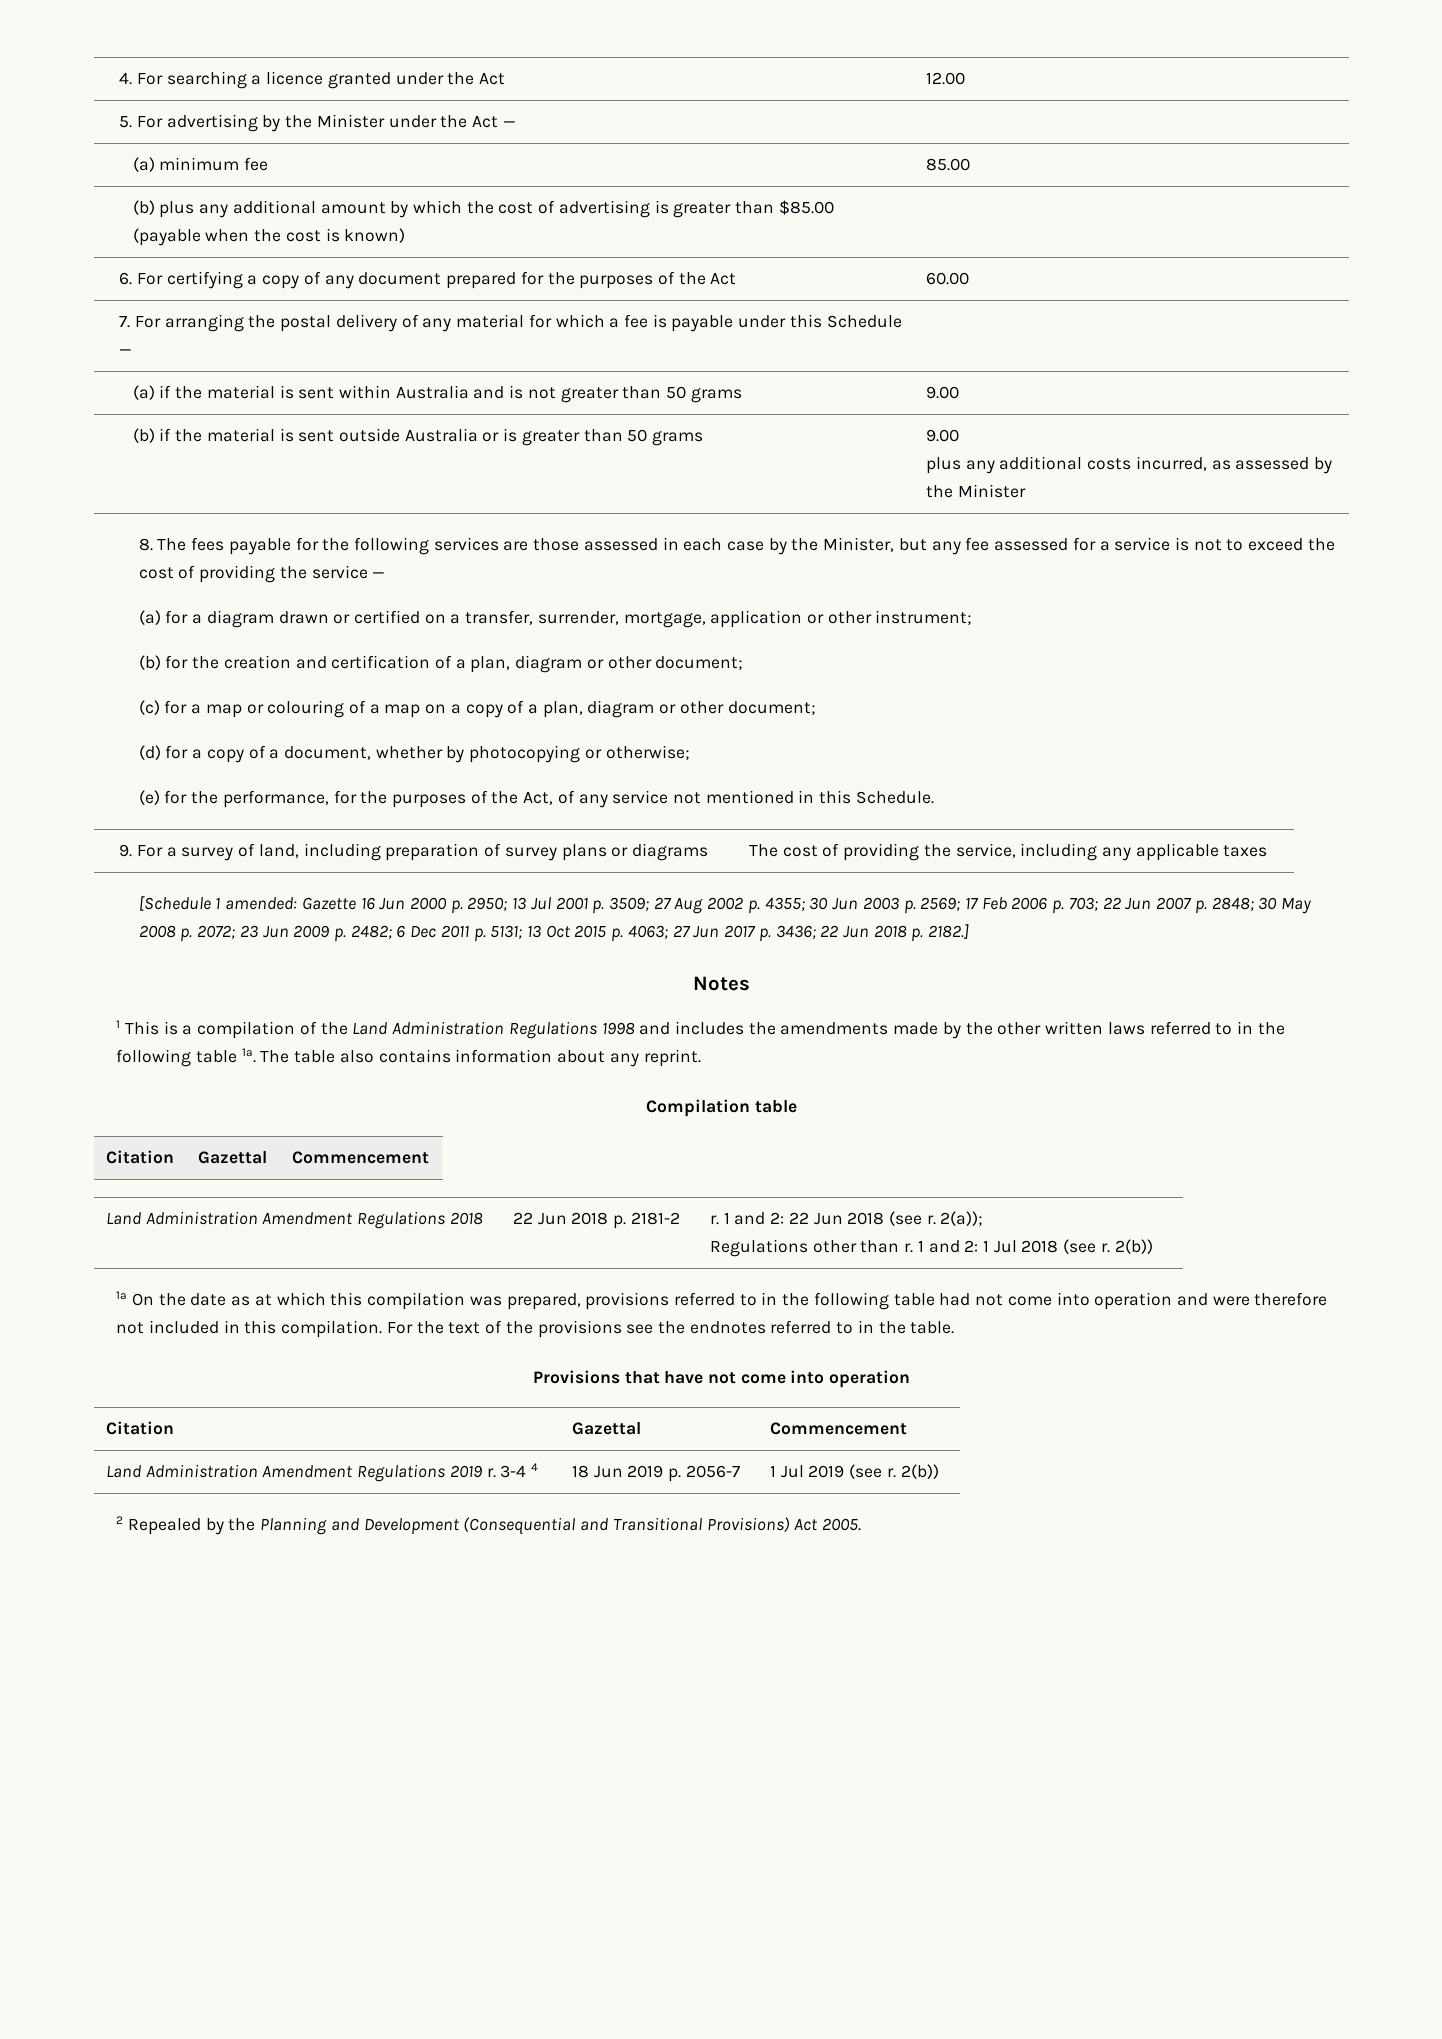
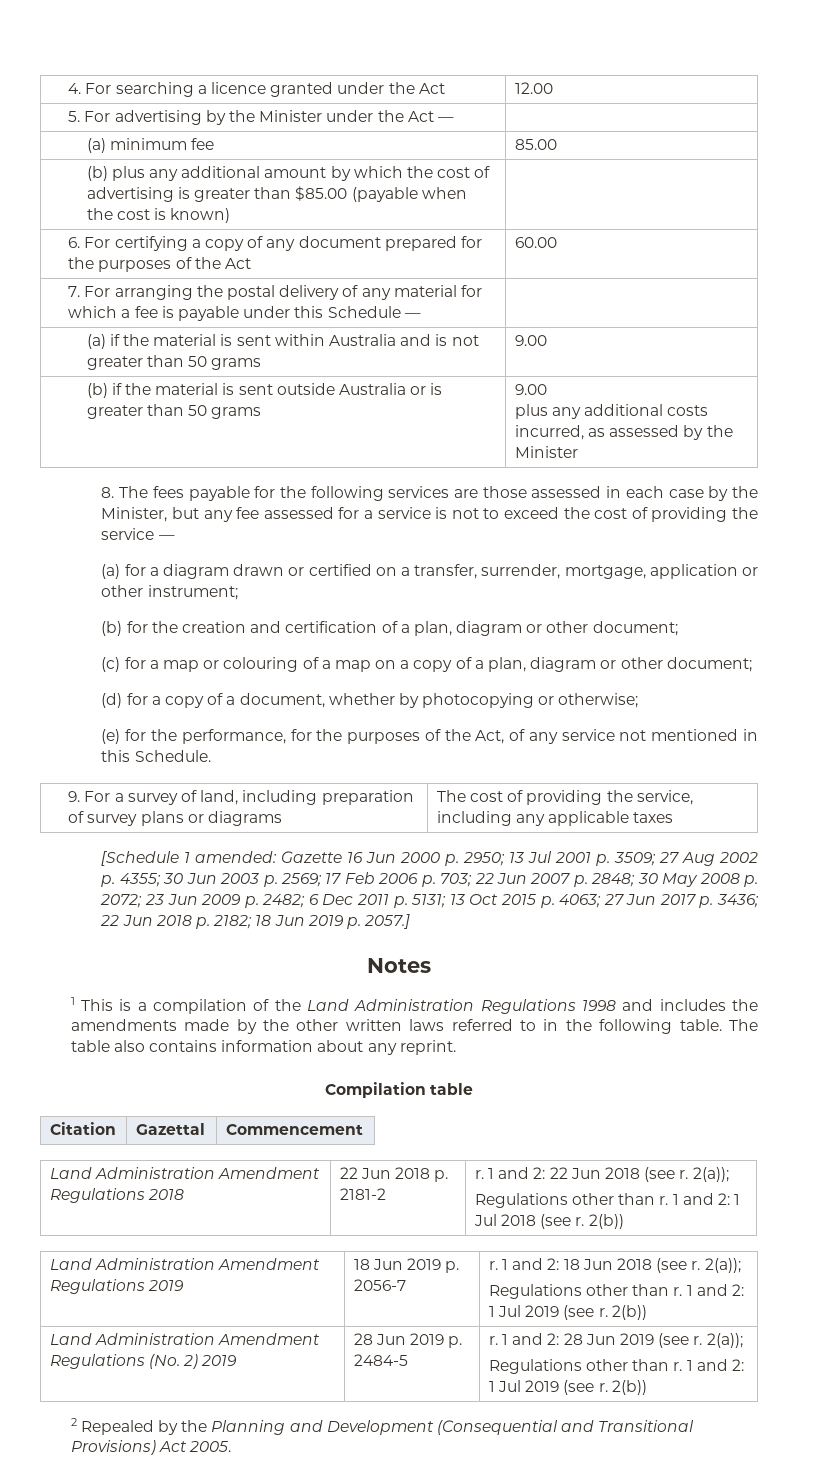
- 22 Jun 2018 p. 2182.]
+ 22 Jun 2018 p. 2182; 18 Jun 2019 p. 2057.]
- 1 This is a compilation of the Land Administration Regulations 1998 and includes the amendments made by the other written laws referred to in the following table 1a.
+ 1 This is a compilation of the Land Administration Regulations 1998 and includes the amendments made by the other written laws referred to in the following table.
- 1a On the date as at which this compilation was prepared, provisions referred to in the following table had not come into operation and were therefore not included in this compilation. For the text of the provisions see the endnotes referred to in the table.
- Provisions that have not come into operation
- Citation | Gazettal | Commencement
- Land Administration Amendment Regulations 2019 r. 3-4 4 | 18 Jun 2019 p. 2056-7 | 1 Jul 2019 (see r. 2(b))
+ Land Administration Amendment Regulations 2019 | 18 Jun 2019 p. 2056-7 | r. 1 and 2: 18 Jun 2018 (see r. 2(a));
+ Regulations other than r. 1 and 2: 1 Jul 2019 (see r. 2(b))
+ Land Administration Amendment Regulations (No. 2) 2019 | 28 Jun 2019 p. 2484-5 | r. 1 and 2: 28 Jun 2019 (see r. 2(a));
+ Regulations other than r. 1 and 2: 1 Jul 2019 (see r. 2(b))

